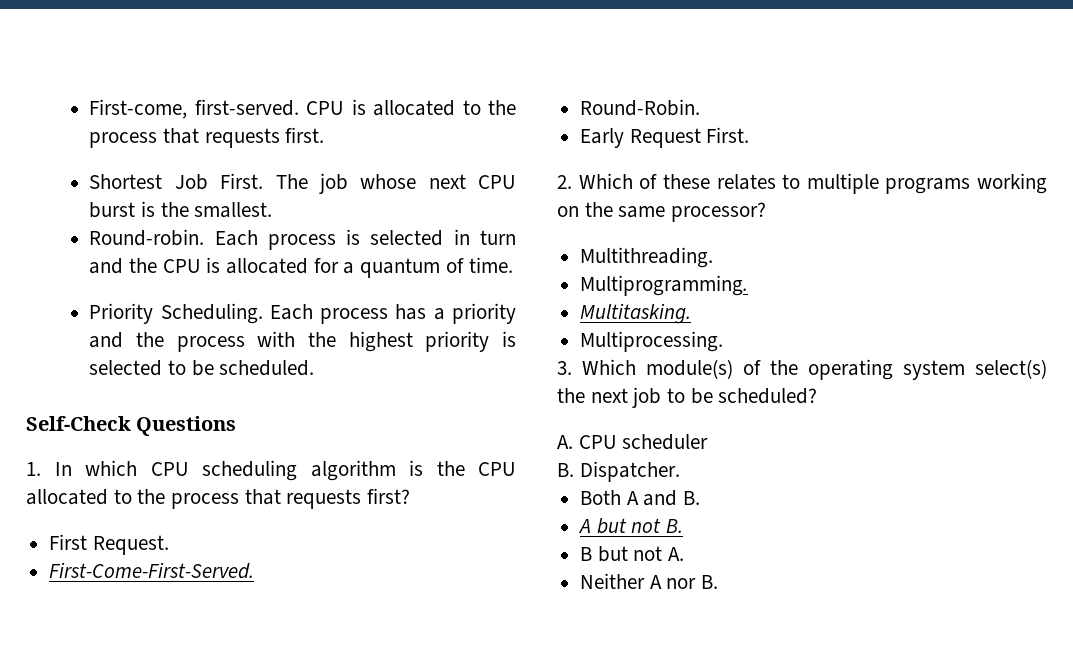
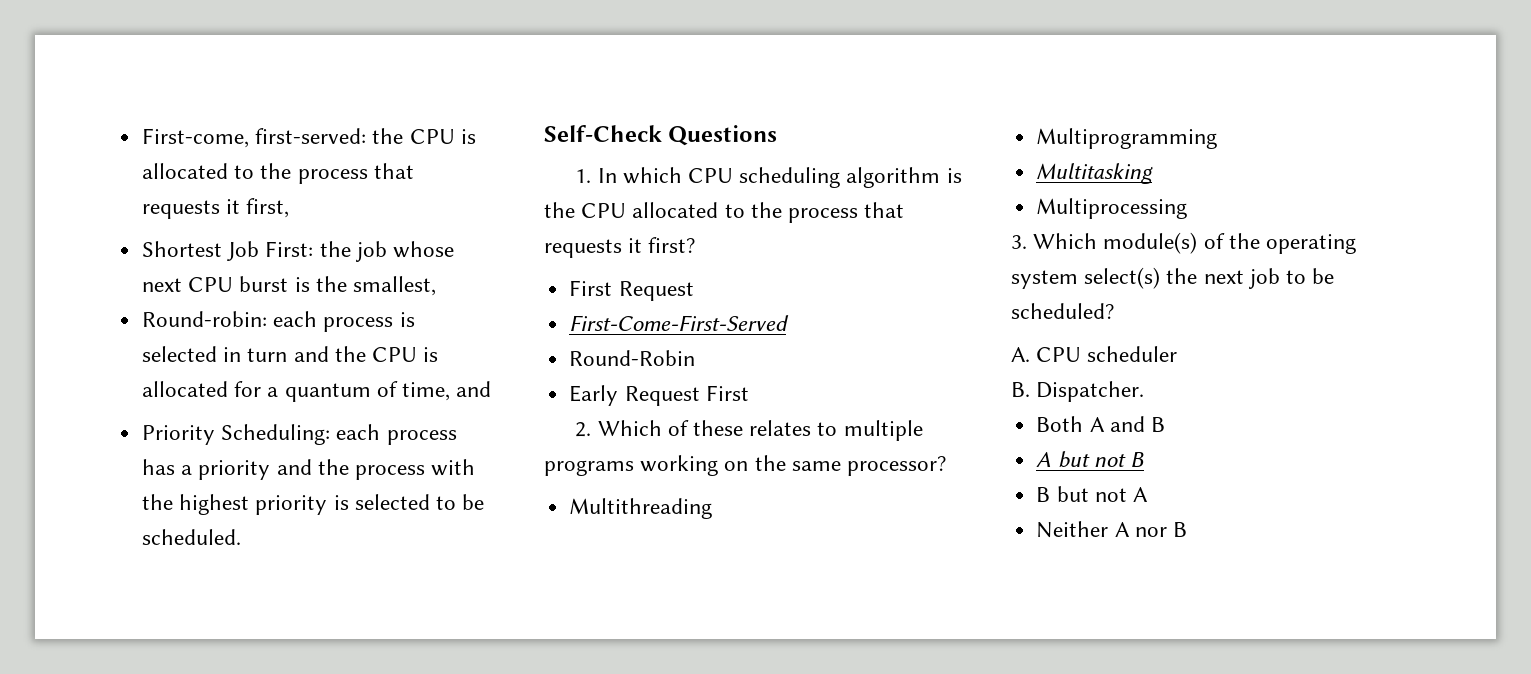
- First-come, first-served. CPU is allocated to the process that requests first.
+ First-come, first-served: the CPU is allocated to the process that requests it first,
- Shortest Job First. The job whose next CPU burst is the smallest.
- Round-robin. Each process is selected in turn and the CPU is allocated for a quantum of time.
+ Shortest Job First: the job whose next CPU burst is the smallest,
+ Round-robin: each process is selected in turn and the CPU is allocated for a quantum of time, and
- Priority Scheduling. Each process has a priority and the process with the highest priority is selected to be scheduled.
+ Priority Scheduling: each process has a priority and the process with the highest priority is selected to be scheduled.
- 1. In which CPU scheduling algorithm is the CPU allocated to the process that requests first?
+ 1. In which CPU scheduling algorithm is the CPU allocated to the process that requests it first?
- First Request.
- First-Come-First-Served.
- Round-Robin.
+ First Request
+ First-Come-First-Served
+ Round-Robin
- Early Request First.
+ Early Request First
- Multithreading.
- Multiprogramming.
- Multitasking.
- Multiprocessing.
+ Multithreading
+ Multiprogramming
+ Multitasking
+ Multiprocessing
- Both A and B.
+ Both A and B
- A but not B.
+ A but not B
- B but not A.
+ B but not A
- Neither A nor B.
+ Neither A nor B

